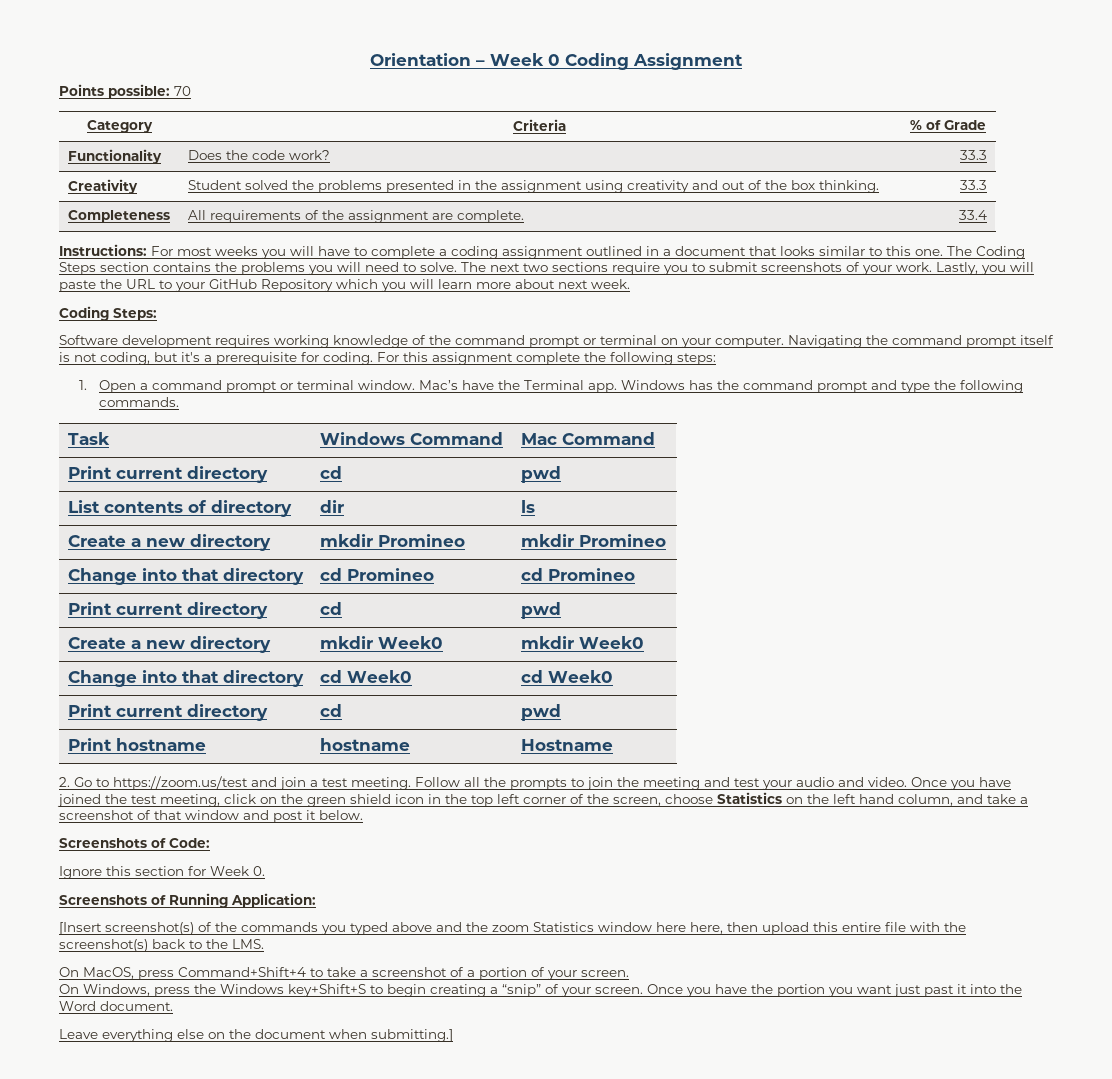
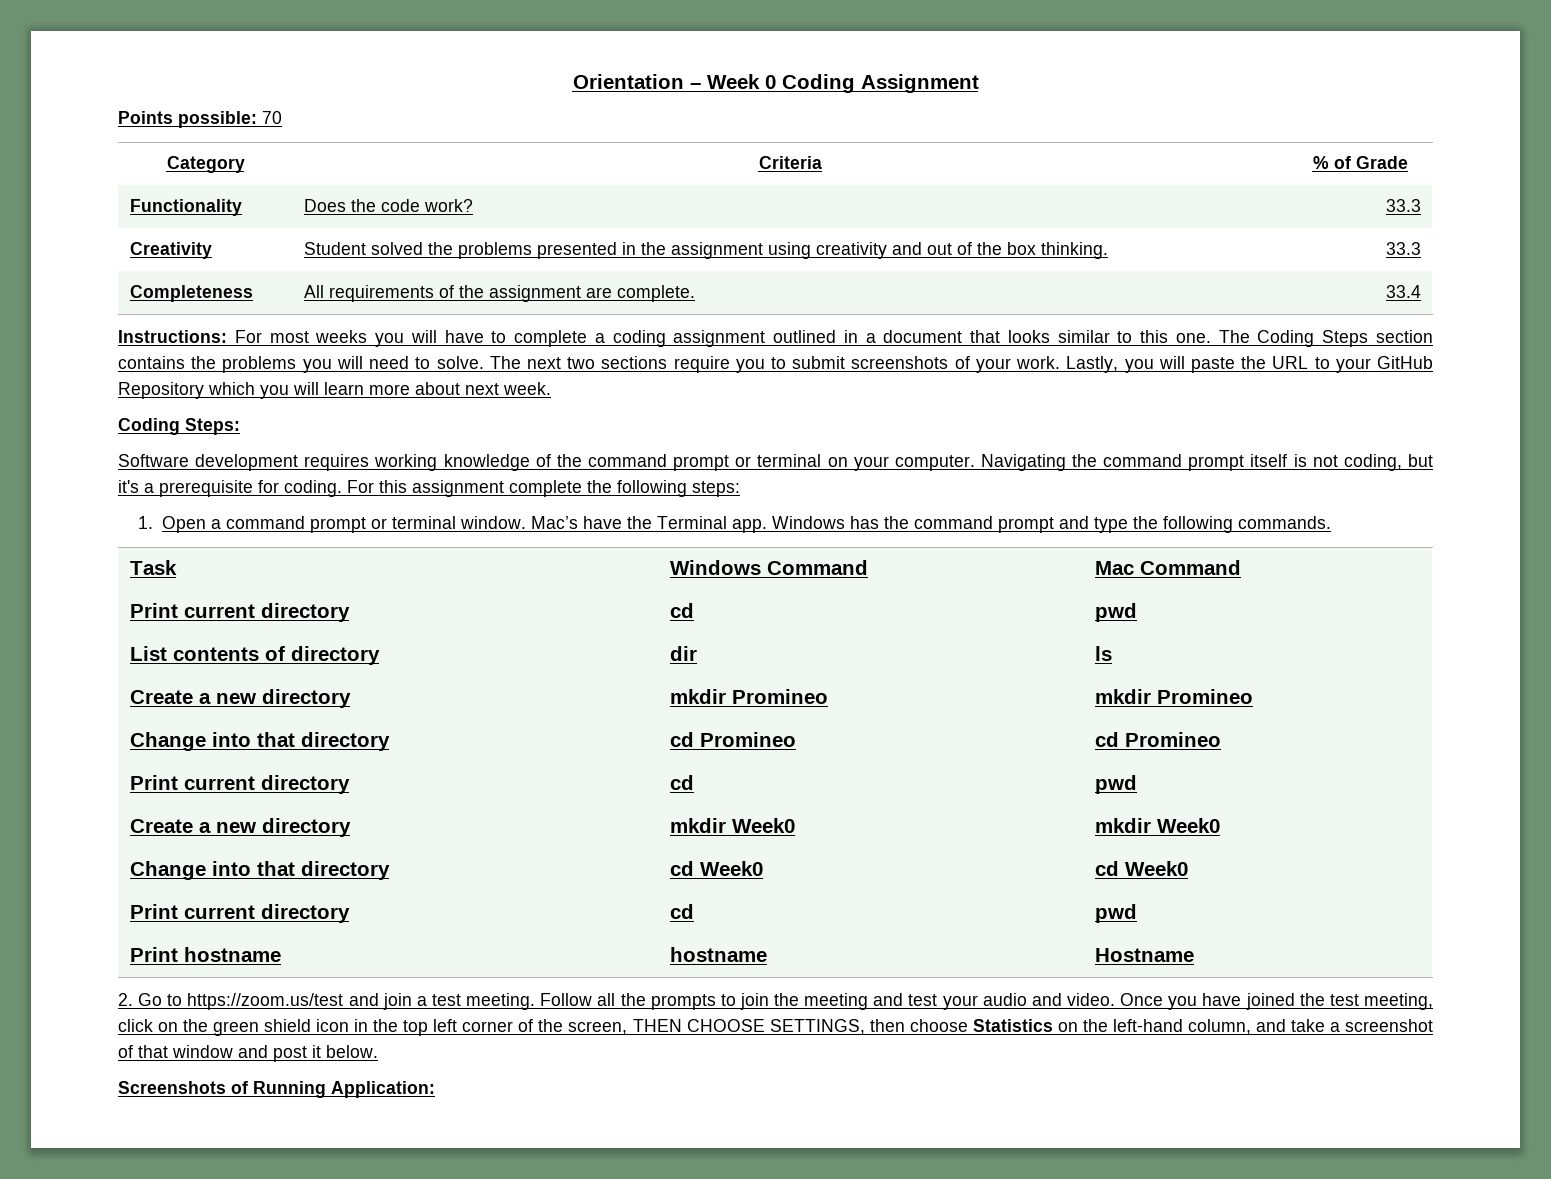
- Once you have joined the test meeting, click on the green shield icon in the top left corner of the screen, choose Statistics on the left hand column, and take a screenshot of that window and post it below.
+ Once you have joined the test meeting, click on the green shield icon in the top left corner of the screen, THEN CHOOSE SETTINGS, then choose Statistics on the left-hand column, and take a screenshot of that window and post it below.
- Screenshots of Code:
- Ignore this section for Week 0.
  Screenshots of Running Application:
- [Insert screenshot(s) of the commands you typed above and the zoom Statistics window here here, then upload this entire file with the screenshot(s) back to the LMS.
- On MacOS, press Command+Shift+4 to take a screenshot of a portion of your screen.
- On Windows, press the Windows key+Shift+S to begin creating a “snip” of your screen. Once you have the portion you want just past it into the Word document.
- Leave everything else on the document when submitting.]

